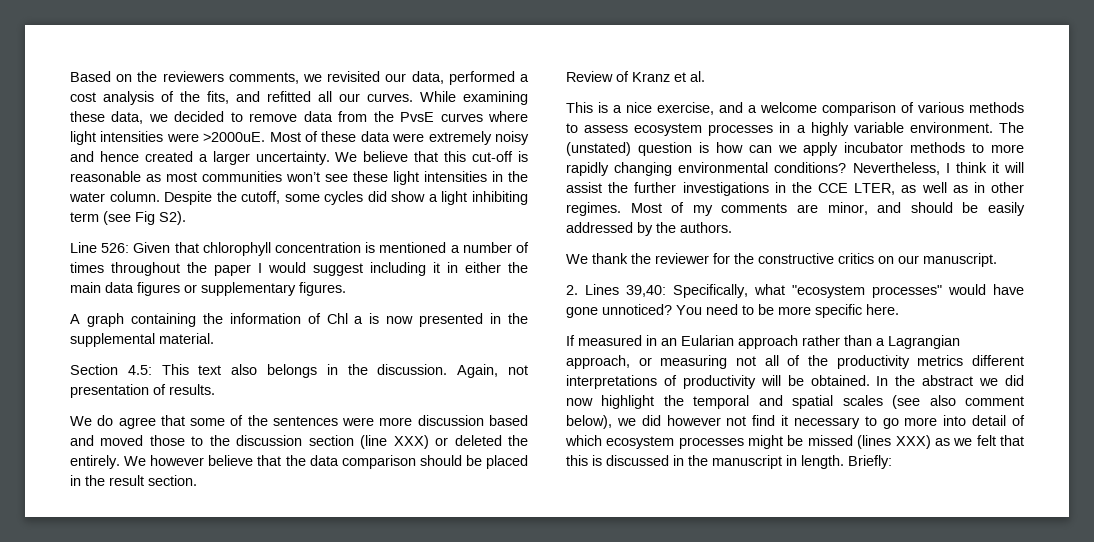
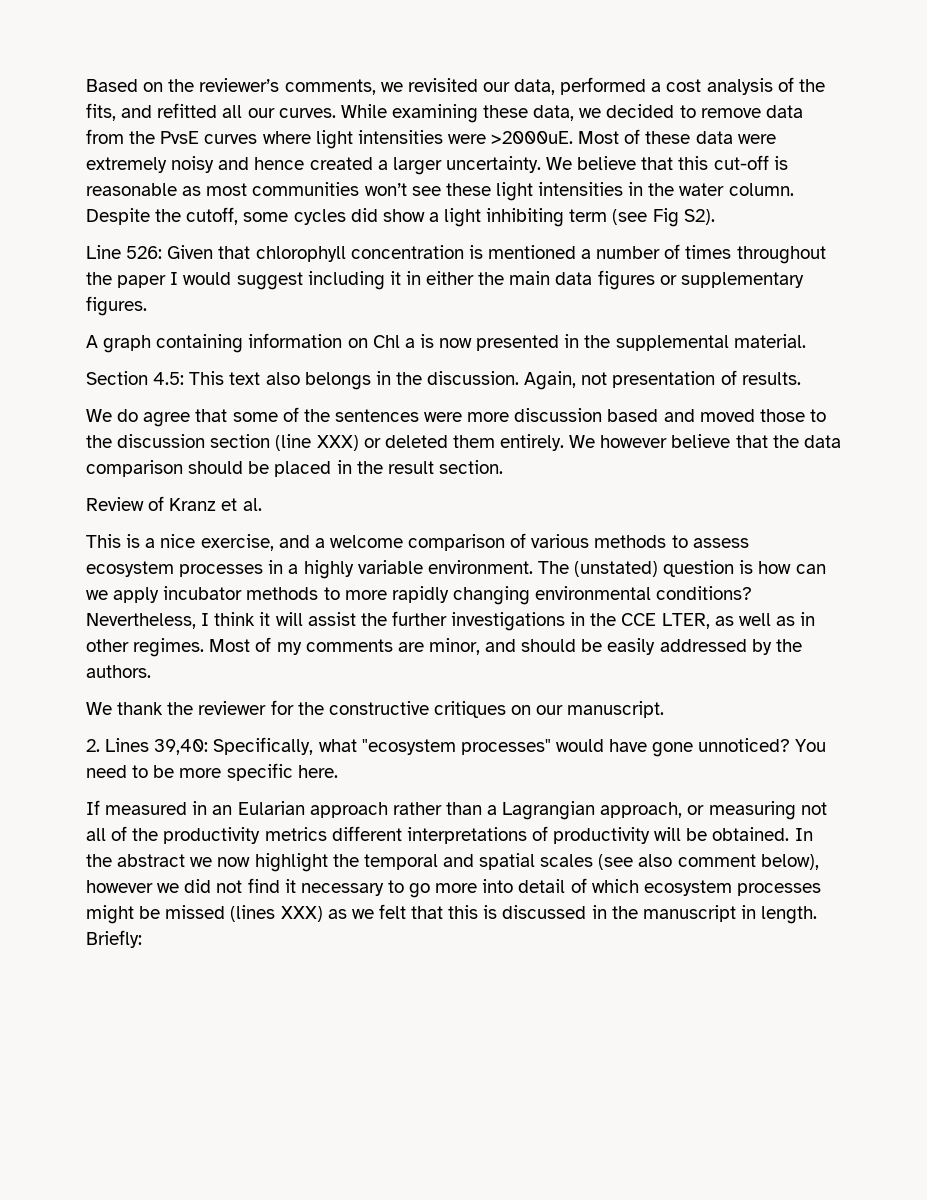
- Based on the reviewers comments, we revisited our data, performed a cost analysis of the fits, and refitted all our curves.
+ Based on the reviewer’s comments, we revisited our data, performed a cost analysis of the fits, and refitted all our curves.
- A graph containing the information of Chl a is now presented in the supplemental material.
+ A graph containing information on Chl a is now presented in the supplemental material.
- We do agree that some of the sentences were more discussion based and moved those to the discussion section (line XXX) or deleted the entirely.
+ We do agree that some of the sentences were more discussion based and moved those to the discussion section (line XXX) or deleted them entirely.
- We thank the reviewer for the constructive critics on our manuscript.
+ We thank the reviewer for the constructive critiques on our manuscript.
- In the abstract we did now highlight the temporal and spatial scales (see also comment below), we did however not find it necessary to go more into detail of which ecosystem processes might be missed (lines XXX) as we felt that this is discussed in the manuscript in length.
+ In the abstract we now highlight the temporal and spatial scales (see also comment below), however we did not find it necessary to go more into detail of which ecosystem processes might be missed (lines XXX) as we felt that this is discussed in the manuscript in length.

